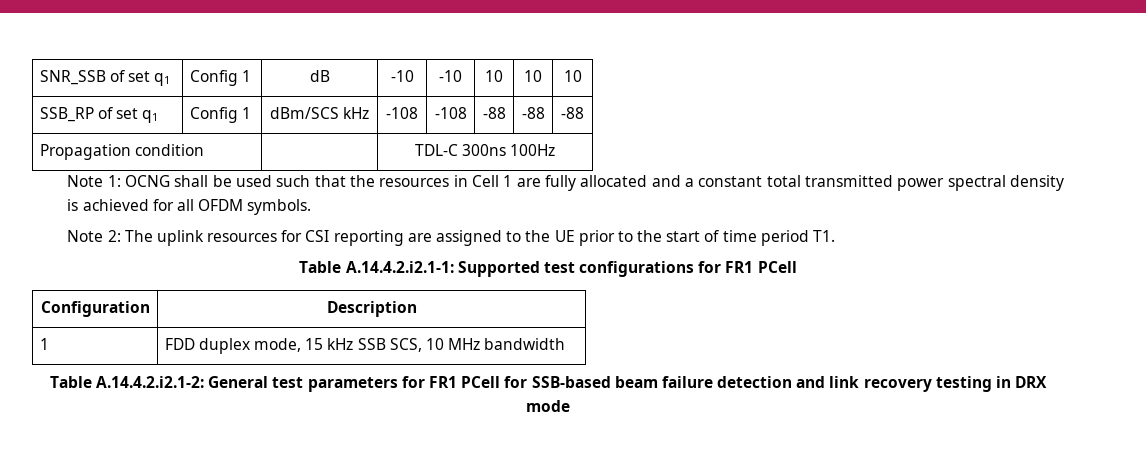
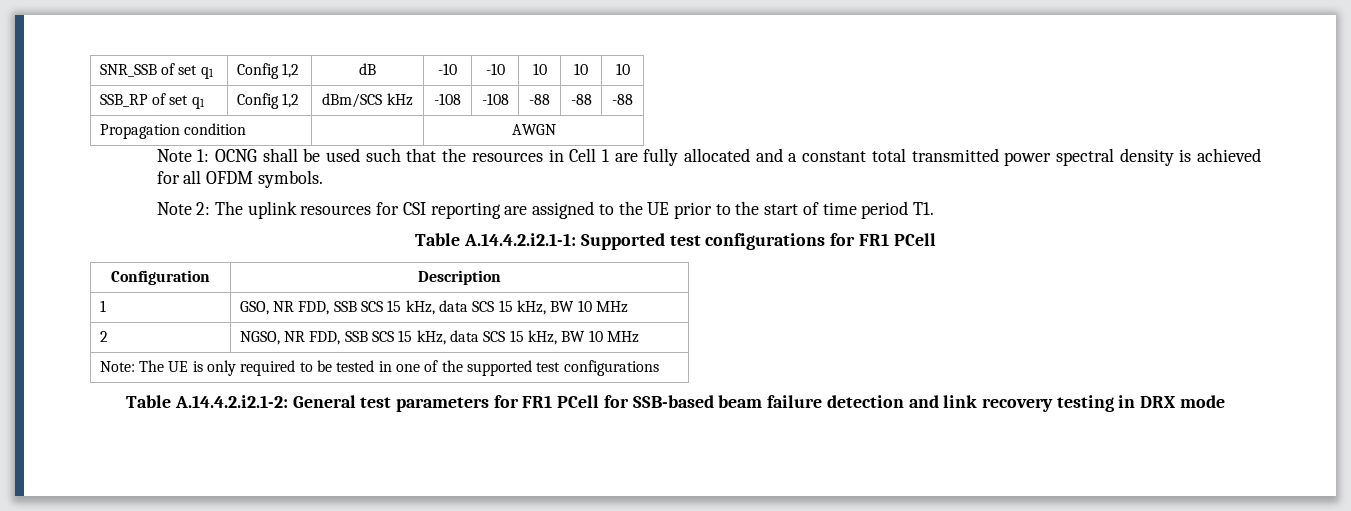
- SNR_SSB of set q1 | Config 1 | dB | -10 | -10 | 10 | 10 | 10
+ SNR_SSB of set q1 | Config 1,2 | dB | -10 | -10 | 10 | 10 | 10
- SSB_RP of set q1 | Config 1 | dBm/SCS kHz | -108 | -108 | -88 | -88 | -88
+ SSB_RP of set q1 | Config 1,2 | dBm/SCS kHz | -108 | -108 | -88 | -88 | -88
- Propagation condition | | TDL-C 300ns 100Hz
+ Propagation condition | | AWGN
- 1 | FDD duplex mode, 15 kHz SSB SCS, 10 MHz bandwidth
+ 1 | GSO, NR FDD, SSB SCS 15 kHz, data SCS 15 kHz, BW 10 MHz
+ 2 | NGSO, NR FDD, SSB SCS 15 kHz, data SCS 15 kHz, BW 10 MHz
+ Note: The UE is only required to be tested in one of the supported test configurations

